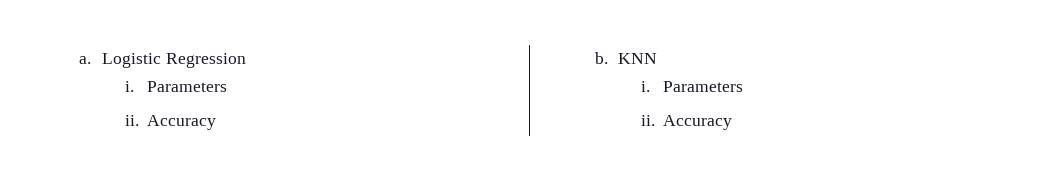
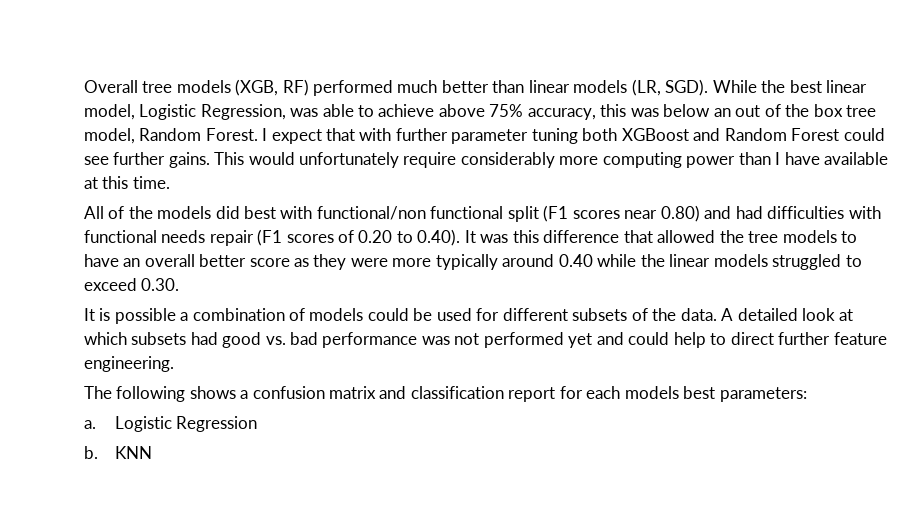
+ Overall tree models (XGB, RF) performed much better than linear models (LR, SGD). While the best linear model, Logistic Regression, was able to achieve above 75% accuracy, this was below an out of the box tree model, Random Forest. I expect that with further parameter tuning both XGBoost and Random Forest could see further gains. This would unfortunately require considerably more computing power than I have available at this time.
+ All of the models did best with functional/non functional split (F1 scores near 0.80) and had difficulties with functional needs repair (F1 scores of 0.20 to 0.40). It was this difference that allowed the tree models to have an overall better score as they were more typically around 0.40 while the linear models struggled to exceed 0.30.
+ It is possible a combination of models could be used for different subsets of the data. A detailed look at which subsets had good vs. bad performance was not performed yet and could help to direct further feature engineering.
+ The following shows a confusion matrix and classification report for each models best parameters:
  a. Logistic Regression
- i. Parameters
- ii. Accuracy
  b. KNN
- i. Parameters
- ii. Accuracy

